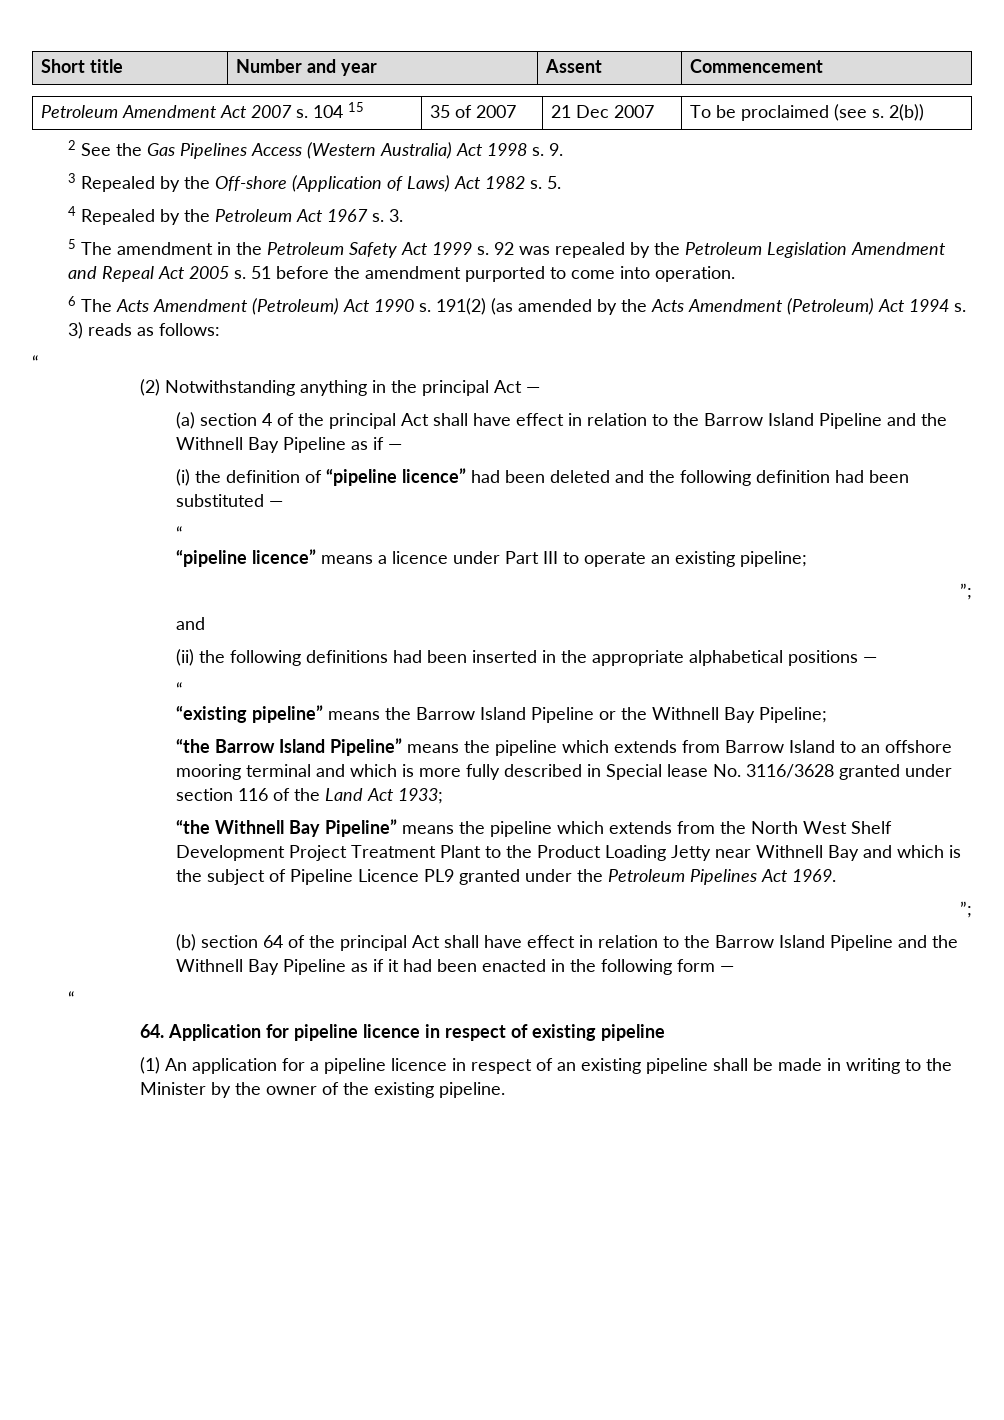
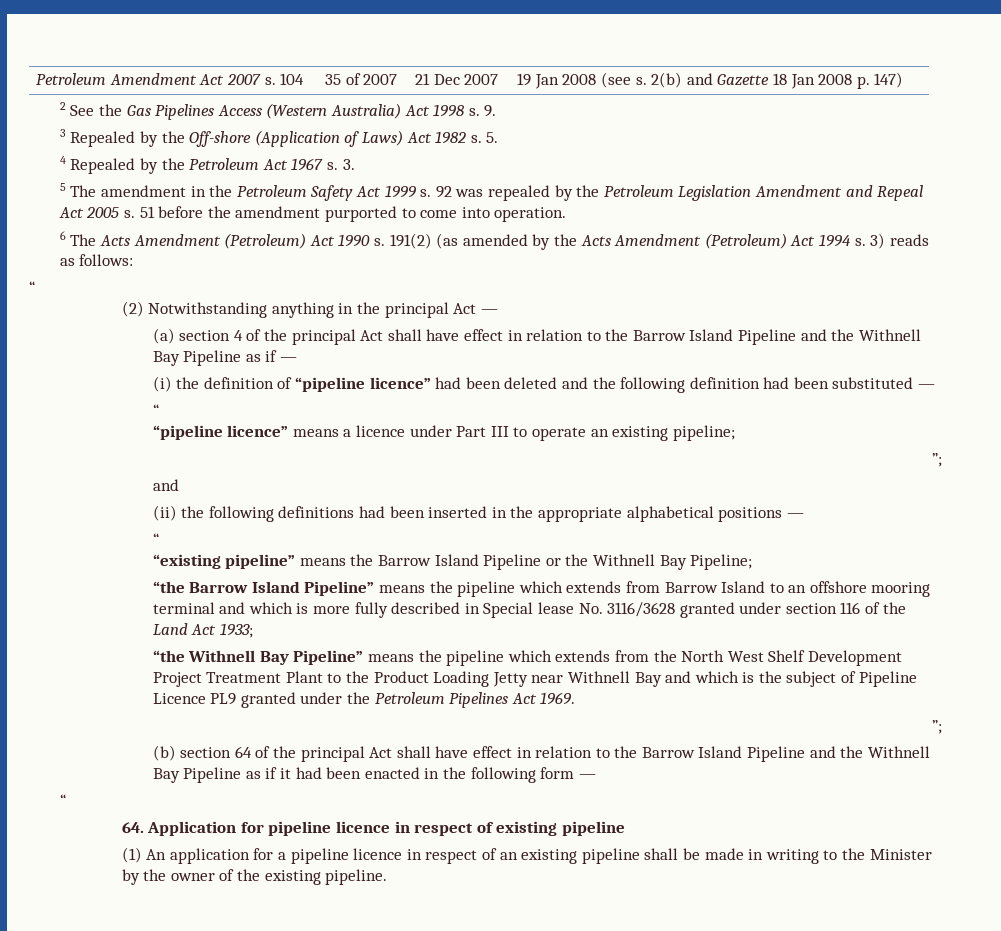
- Short title | Number and year | Assent | Commencement
- Petroleum Amendment Act 2007 s. 104 15 | 35 of 2007 | 21 Dec 2007 | To be proclaimed (see s. 2(b))
+ Petroleum Amendment Act 2007 s. 104 | 35 of 2007 | 21 Dec 2007 | 19 Jan 2008 (see s. 2(b) and Gazette 18 Jan 2008 p. 147)

